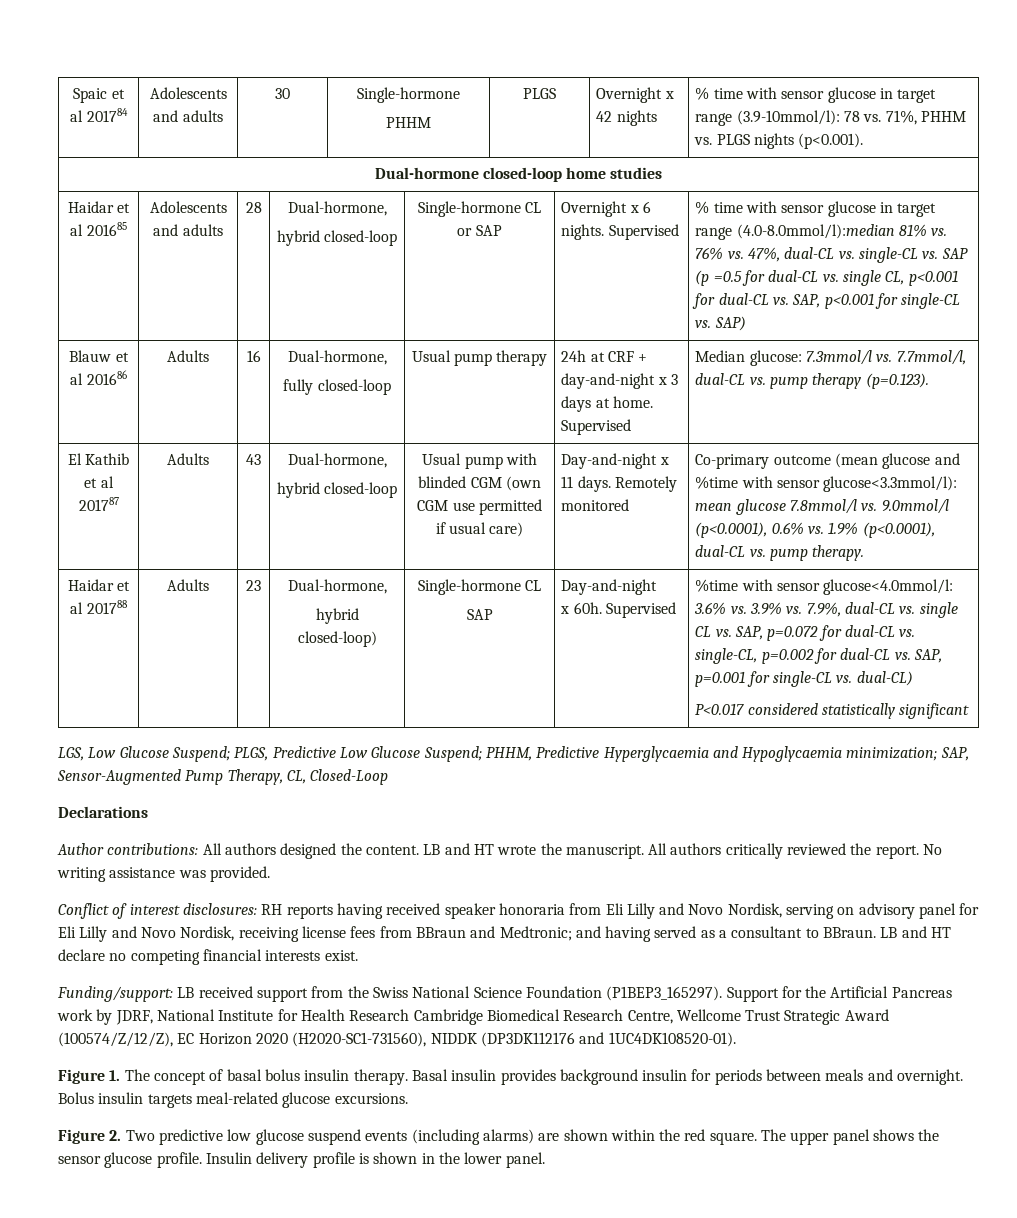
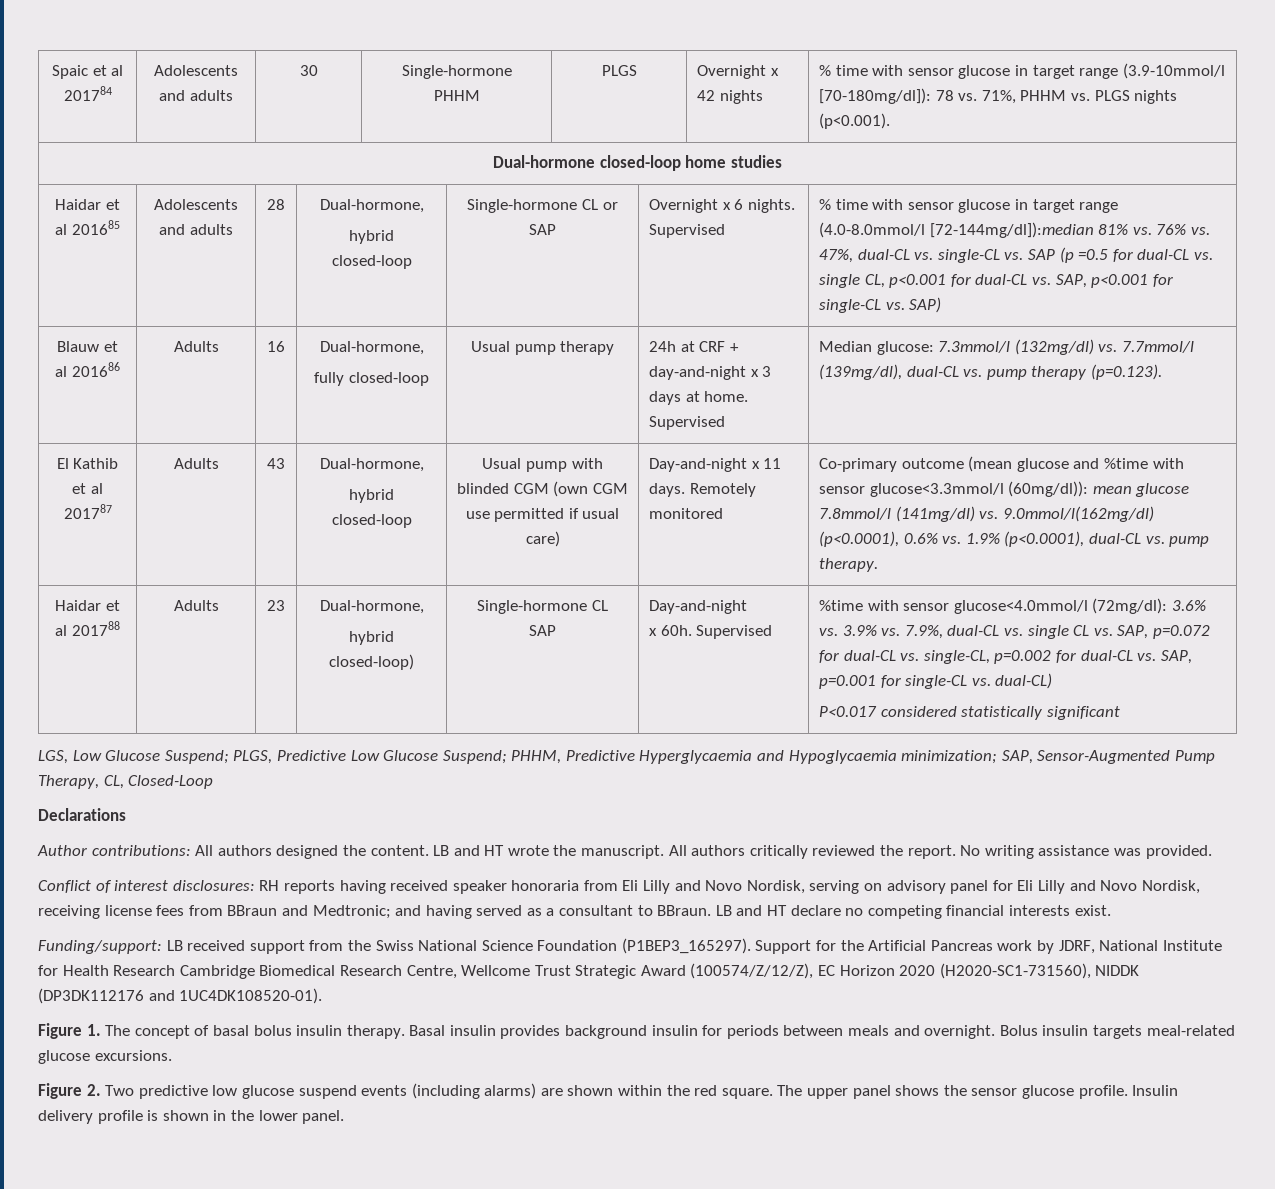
  Spaic et al 201784 | Adolescents and adults | 30 | Single-hormone
- PHHM | PLGS | Overnight x 42 nights | % time with sensor glucose in target range (3.9-10mmol/l): 78 vs. 71%, PHHM vs. PLGS nights (p<0.001).
+ PHHM | PLGS | Overnight x 42 nights | % time with sensor glucose in target range (3.9-10mmol/l [70-180mg/dl]): 78 vs. 71%, PHHM vs. PLGS nights (p<0.001).
- % time with sensor glucose in target range (4.0-8.0mmol/l):median 81% vs. 76% vs. 47%, dual-CL vs. single-CL vs. SAP (p =0.5 for dual-CL vs. single CL, p<0.001 for dual-CL vs. SAP, p<0.001 for single-CL vs. SAP)
+ % time with sensor glucose in target range (4.0-8.0mmol/l [72-144mg/dl]):median 81% vs. 76% vs. 47%, dual-CL vs. single-CL vs. SAP (p =0.5 for dual-CL vs. single CL, p<0.001 for dual-CL vs. SAP, p<0.001 for single-CL vs. SAP)
  Blauw et al 201686 | Adults | 16 | Dual-hormone,
- fully closed-loop | Usual pump therapy | 24h at CRF + day-and-night x 3 days at home. Supervised | Median glucose: 7.3mmol/l vs. 7.7mmol/l, dual-CL vs. pump therapy (p=0.123).
+ fully closed-loop | Usual pump therapy | 24h at CRF + day-and-night x 3 days at home. Supervised | Median glucose: 7.3mmol/l (132mg/dl) vs. 7.7mmol/l (139mg/dl), dual-CL vs. pump therapy (p=0.123).
- Co-primary outcome (mean glucose and %time with sensor glucose<3.3mmol/l): mean glucose 7.8mmol/l vs. 9.0mmol/l (p<0.0001), 0.6% vs. 1.9% (p<0.0001), dual-CL vs. pump therapy.
+ Co-primary outcome (mean glucose and %time with sensor glucose<3.3mmol/l (60mg/dl)): mean glucose 7.8mmol/l (141mg/dl) vs. 9.0mmol/l(162mg/dl) (p<0.0001), 0.6% vs. 1.9% (p<0.0001), dual-CL vs. pump therapy.
- %time with sensor glucose<4.0mmol/l: 3.6% vs. 3.9% vs. 7.9%, dual-CL vs. single CL vs. SAP, p=0.072 for dual-CL vs. single-CL, p=0.002 for dual-CL vs. SAP, p=0.001 for single-CL vs. dual-CL)
+ %time with sensor glucose<4.0mmol/l (72mg/dl): 3.6% vs. 3.9% vs. 7.9%, dual-CL vs. single CL vs. SAP, p=0.072 for dual-CL vs. single-CL, p=0.002 for dual-CL vs. SAP, p=0.001 for single-CL vs. dual-CL)

